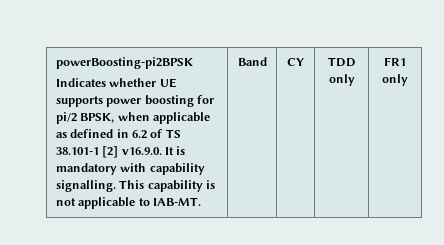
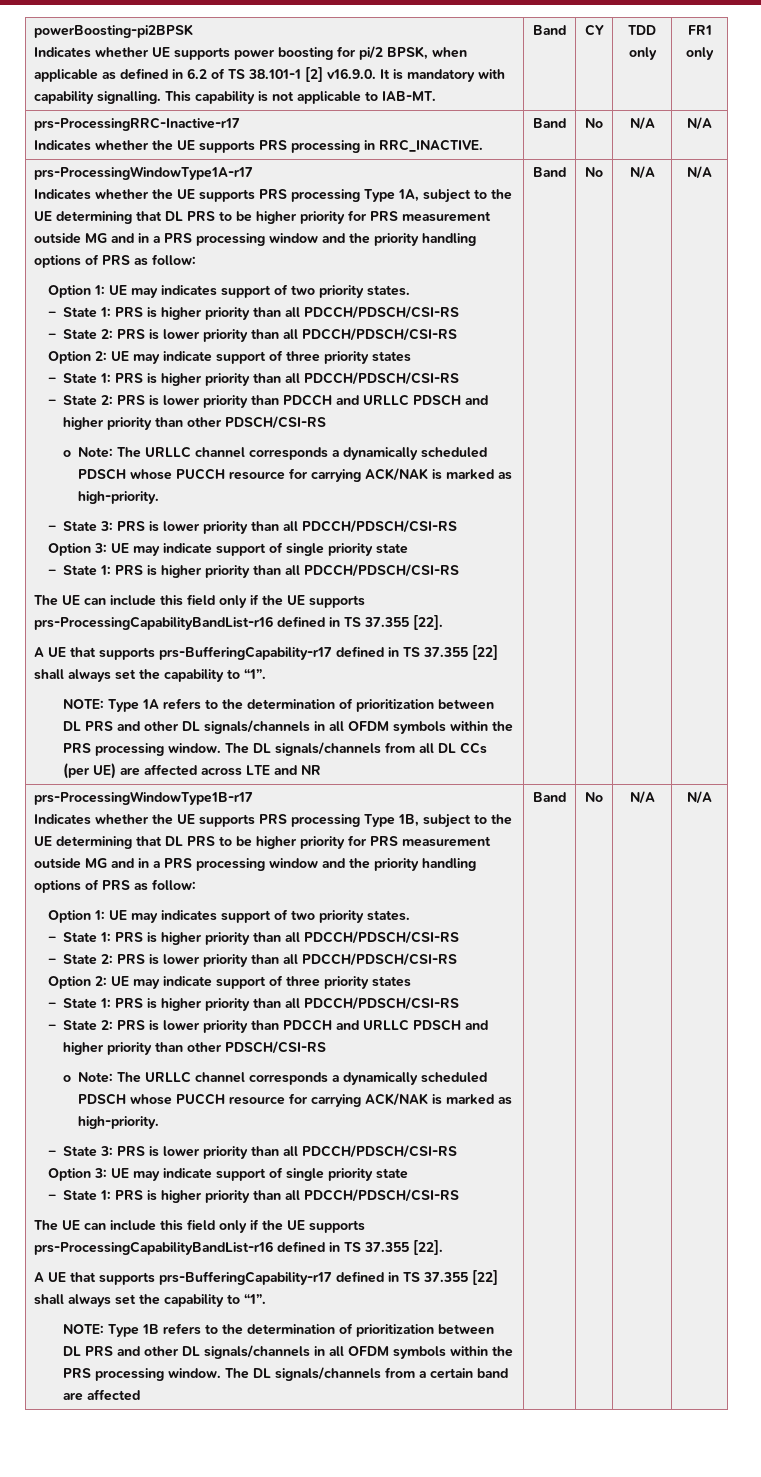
+ prs-ProcessingRRC-Inactive-r17
+ Indicates whether the UE supports PRS processing in RRC_INACTIVE. | Band | No | N/A | N/A
+ prs-ProcessingWindowType1A-r17
+ Indicates whether the UE supports PRS processing Type 1A, subject to the UE determining that DL PRS to be higher priority for PRS measurement outside MG and in a PRS processing window and the priority handling options of PRS as follow:
+ Option 1: UE may indicates support of two priority states.
+ − State 1: PRS is higher priority than all PDCCH/PDSCH/CSI-RS
+ − State 2: PRS is lower priority than all PDCCH/PDSCH/CSI-RS
+ Option 2: UE may indicate support of three priority states
+ − State 1: PRS is higher priority than all PDCCH/PDSCH/CSI-RS
+ − State 2: PRS is lower priority than PDCCH and URLLC PDSCH and higher priority than other PDSCH/CSI-RS
+ o Note: The URLLC channel corresponds a dynamically scheduled PDSCH whose PUCCH resource for carrying ACK/NAK is marked as high-priority.
+ − State 3: PRS is lower priority than all PDCCH/PDSCH/CSI-RS
+ Option 3: UE may indicate support of single priority state
+ − State 1: PRS is higher priority than all PDCCH/PDSCH/CSI-RS
+ The UE can include this field only if the UE supports prs-ProcessingCapabilityBandList-r16 defined in TS 37.355 [22].
+ A UE that supports prs-BufferingCapability-r17 defined in TS 37.355 [22] shall always set the capability to “1”.
+ NOTE: Type 1A refers to the determination of prioritization between DL PRS and other DL signals/channels in all OFDM symbols within the PRS processing window. The DL signals/channels from all DL CCs (per UE) are affected across LTE and NR | Band | No | N/A | N/A
+ prs-ProcessingWindowType1B-r17
+ Indicates whether the UE supports PRS processing Type 1B, subject to the UE determining that DL PRS to be higher priority for PRS measurement outside MG and in a PRS processing window and the priority handling options of PRS as follow:
+ Option 1: UE may indicates support of two priority states.
+ − State 1: PRS is higher priority than all PDCCH/PDSCH/CSI-RS
+ − State 2: PRS is lower priority than all PDCCH/PDSCH/CSI-RS
+ Option 2: UE may indicate support of three priority states
+ − State 1: PRS is higher priority than all PDCCH/PDSCH/CSI-RS
+ − State 2: PRS is lower priority than PDCCH and URLLC PDSCH and higher priority than other PDSCH/CSI-RS
+ o Note: The URLLC channel corresponds a dynamically scheduled PDSCH whose PUCCH resource for carrying ACK/NAK is marked as high-priority.
+ − State 3: PRS is lower priority than all PDCCH/PDSCH/CSI-RS
+ Option 3: UE may indicate support of single priority state
+ − State 1: PRS is higher priority than all PDCCH/PDSCH/CSI-RS
+ The UE can include this field only if the UE supports prs-ProcessingCapabilityBandList-r16 defined in TS 37.355 [22].
+ A UE that supports prs-BufferingCapability-r17 defined in TS 37.355 [22] shall always set the capability to “1”.
+ NOTE: Type 1B refers to the determination of prioritization between DL PRS and other DL signals/channels in all OFDM symbols within the PRS processing window. The DL signals/channels from a certain band are affected | Band | No | N/A | N/A

